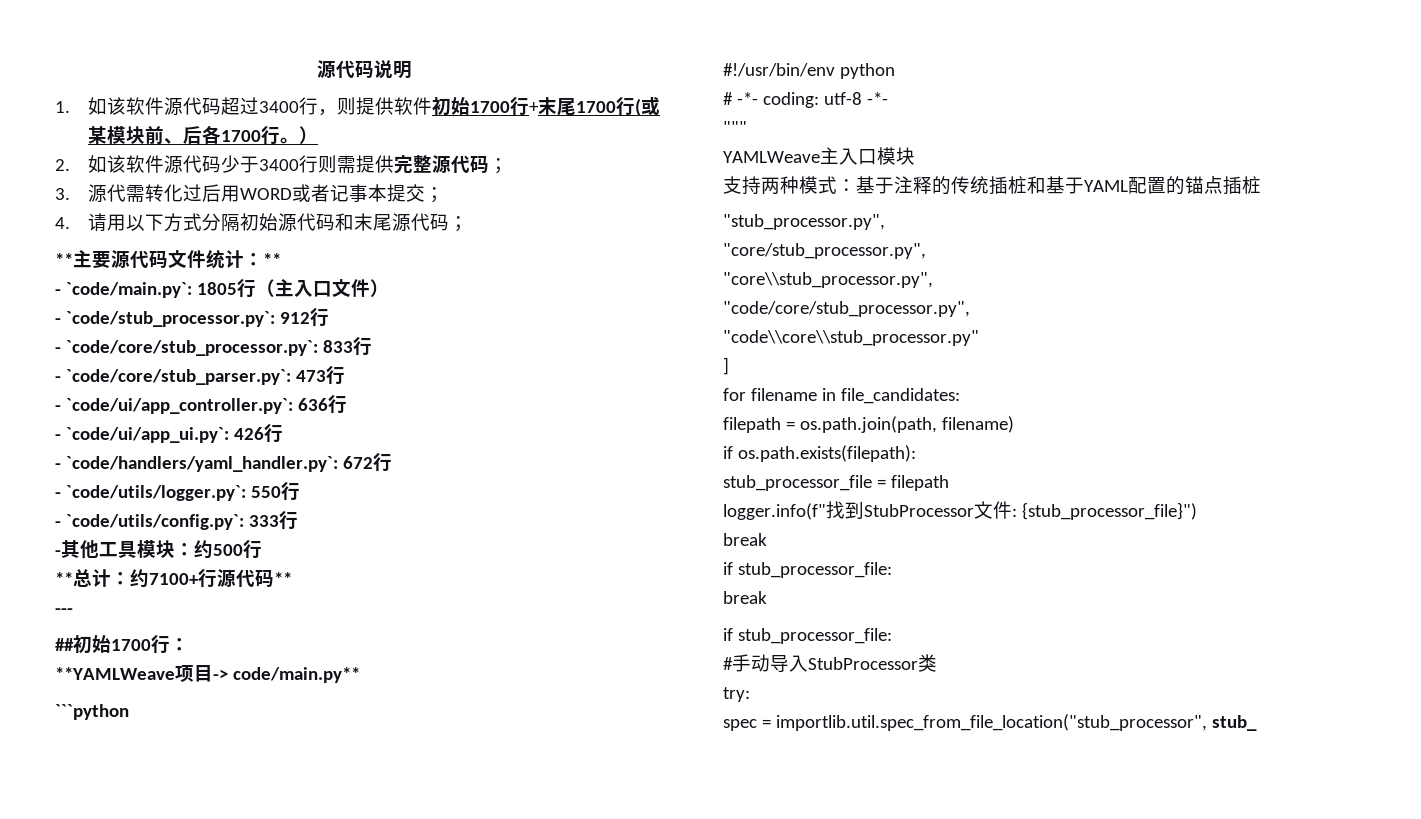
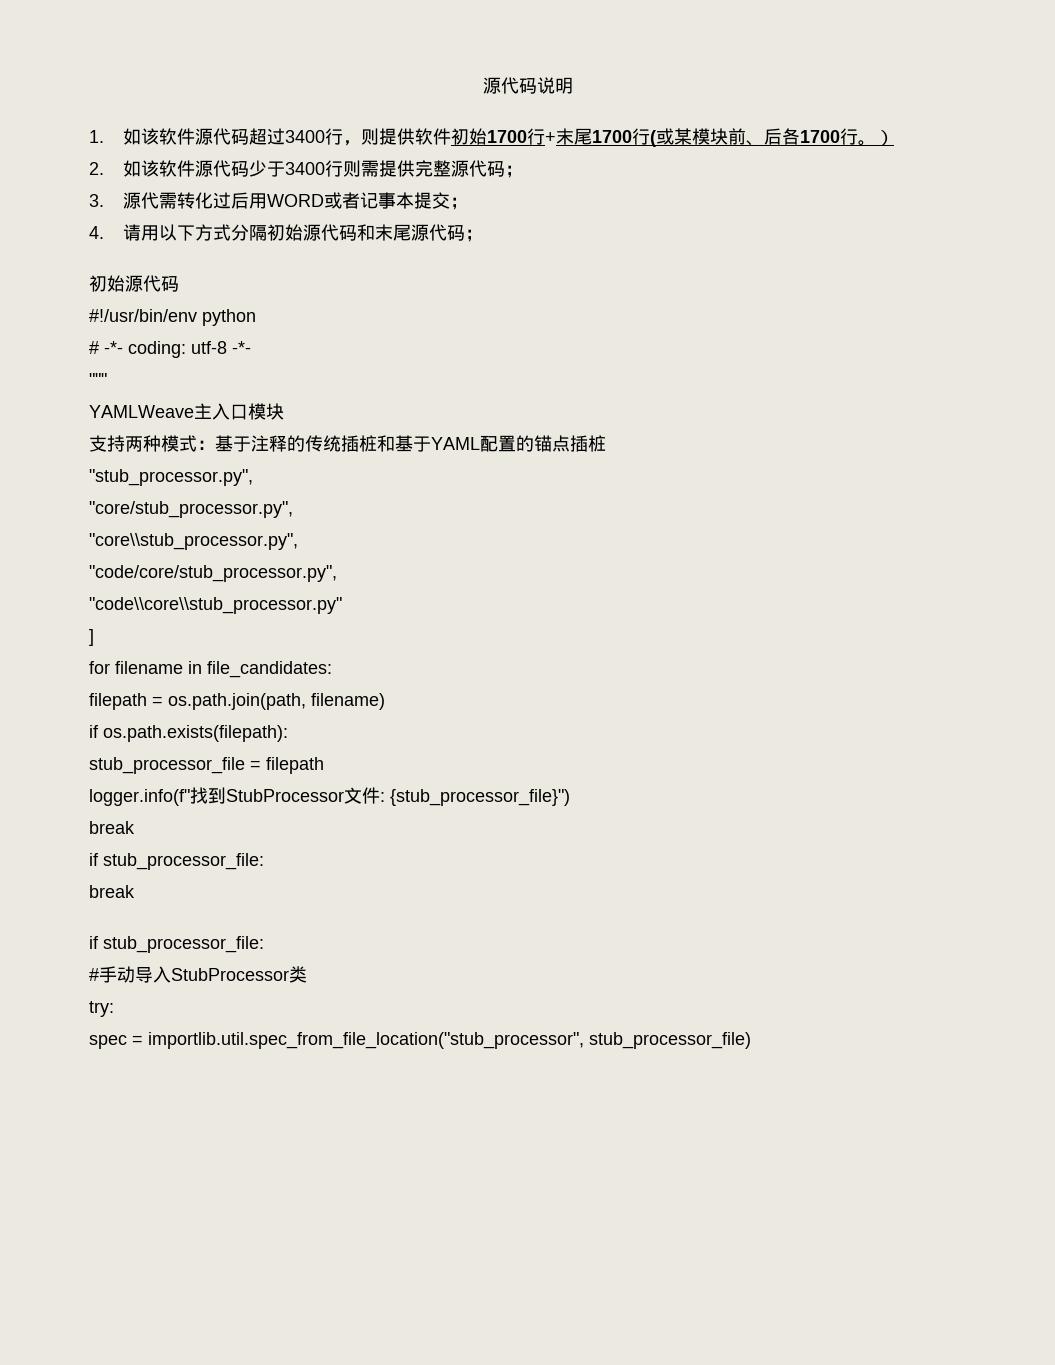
  4.请用以下方式分隔初始源代码和末尾源代码；
- **主要源代码文件统计：**
- - `code/main.py`: 1805行（主入口文件）
- - `code/stub_processor.py`: 912行
- - `code/core/stub_processor.py`: 833行
- - `code/core/stub_parser.py`: 473行
- - `code/ui/app_controller.py`: 636行
- - `code/ui/app_ui.py`: 426行
- - `code/handlers/yaml_handler.py`: 672行
- - `code/utils/logger.py`: 550行
- - `code/utils/config.py`: 333行
- -其他工具模块：约500行
- **总计：约7100+行源代码**
- ---
- ##初始1700行：
- **YAMLWeave项目-> code/main.py**
- ```python
+ 初始源代码
- spec = importlib.util.spec_from_file_location("stub_processor", stub_
+ spec = importlib.util.spec_from_file_location("stub_processor", stub_processor_file)

